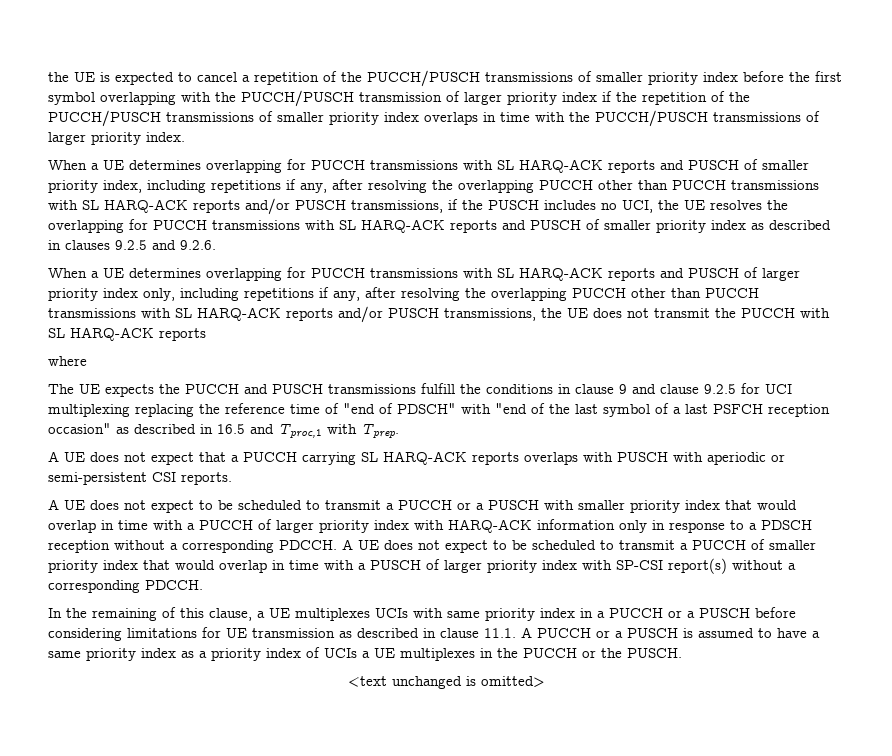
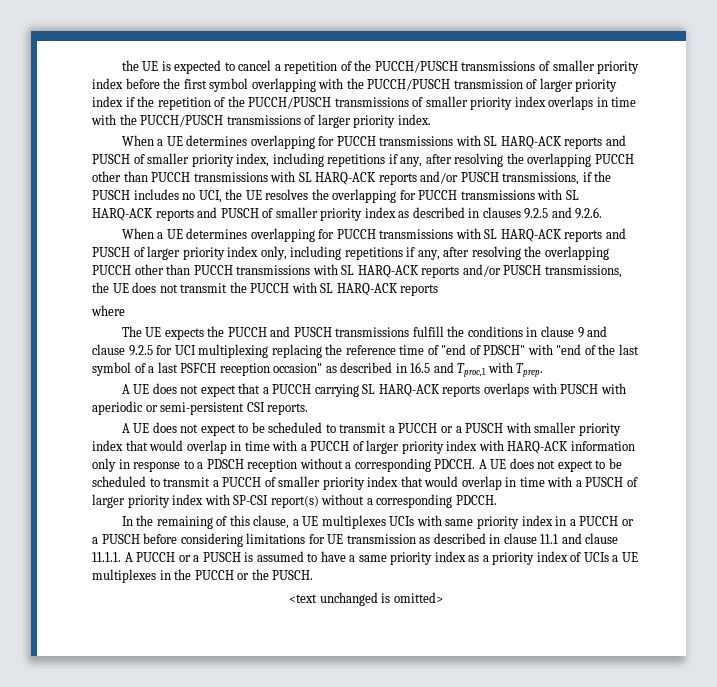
- In the remaining of this clause, a UE multiplexes UCIs with same priority index in a PUCCH or a PUSCH before considering limitations for UE transmission as described in clause 11.1. A PUCCH or a PUSCH is assumed to have a same priority index as a priority index of UCIs a UE multiplexes in the PUCCH or the PUSCH.
+ In the remaining of this clause, a UE multiplexes UCIs with same priority index in a PUCCH or a PUSCH before considering limitations for UE transmission as described in clause 11.1 and clause 11.1.1. A PUCCH or a PUSCH is assumed to have a same priority index as a priority index of UCIs a UE multiplexes in the PUCCH or the PUSCH.

